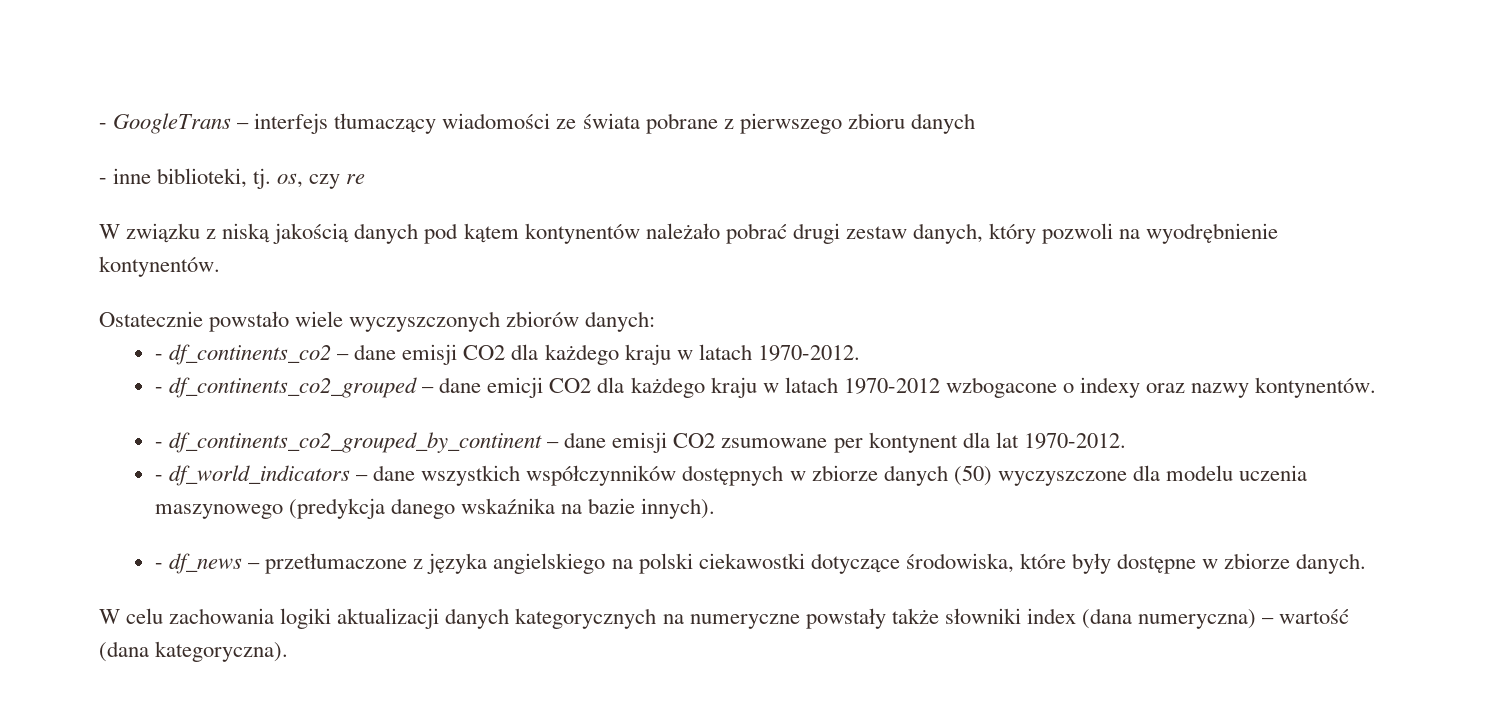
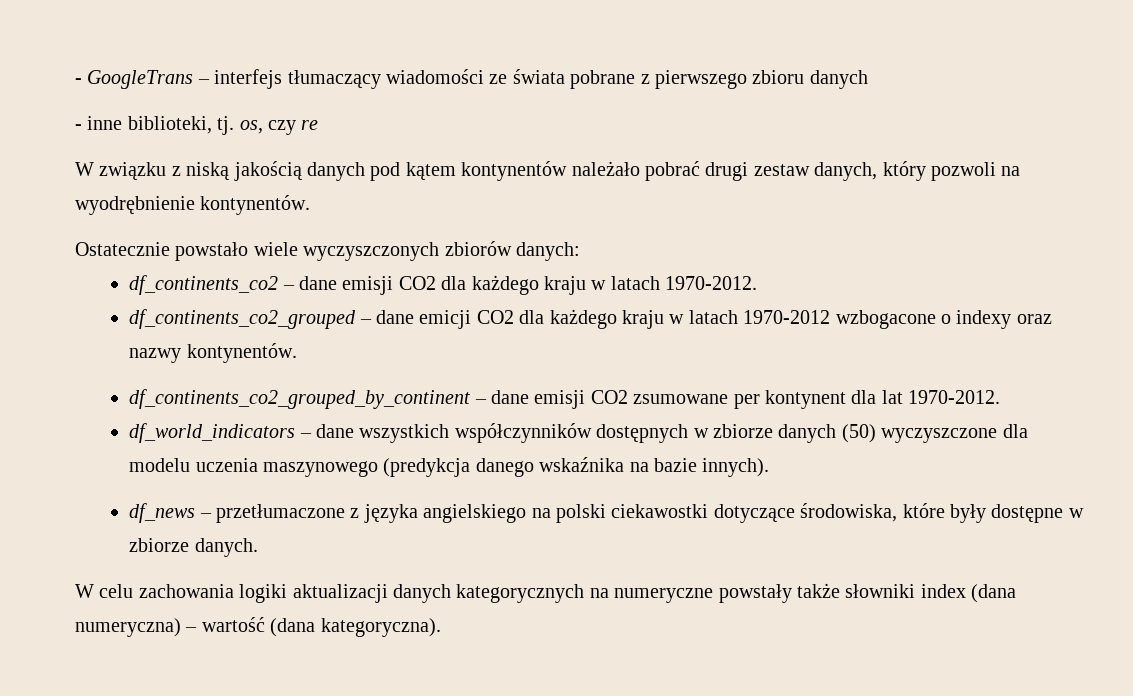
- - df_continents_co2 – dane emisji CO2 dla każdego kraju w latach 1970-2012.
+ df_continents_co2 – dane emisji CO2 dla każdego kraju w latach 1970-2012.
- - df_continents_co2_grouped – dane emicji CO2 dla każdego kraju w latach 1970-2012 wzbogacone o indexy oraz nazwy kontynentów.
+ df_continents_co2_grouped – dane emicji CO2 dla każdego kraju w latach 1970-2012 wzbogacone o indexy oraz nazwy kontynentów.
- - df_continents_co2_grouped_by_continent – dane emisji CO2 zsumowane per kontynent dla lat 1970-2012.
+ df_continents_co2_grouped_by_continent – dane emisji CO2 zsumowane per kontynent dla lat 1970-2012.
- - df_world_indicators – dane wszystkich współczynników dostępnych w zbiorze danych (50) wyczyszczone dla modelu uczenia maszynowego (predykcja danego wskaźnika na bazie innych).
+ df_world_indicators – dane wszystkich współczynników dostępnych w zbiorze danych (50) wyczyszczone dla modelu uczenia maszynowego (predykcja danego wskaźnika na bazie innych).
- - df_news – przetłumaczone z języka angielskiego na polski ciekawostki dotyczące środowiska, które były dostępne w zbiorze danych.
+ df_news – przetłumaczone z języka angielskiego na polski ciekawostki dotyczące środowiska, które były dostępne w zbiorze danych.

